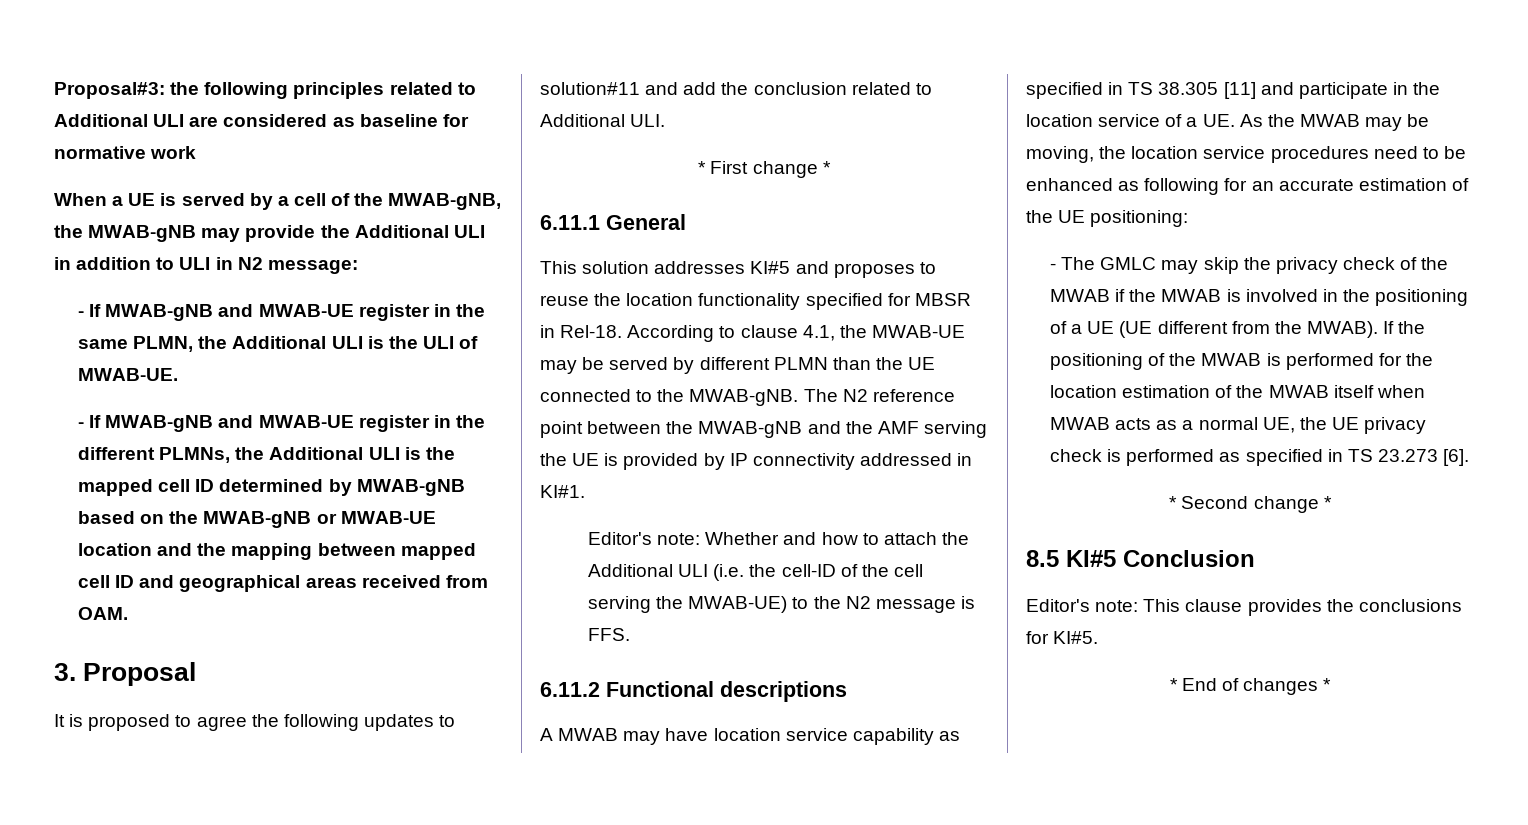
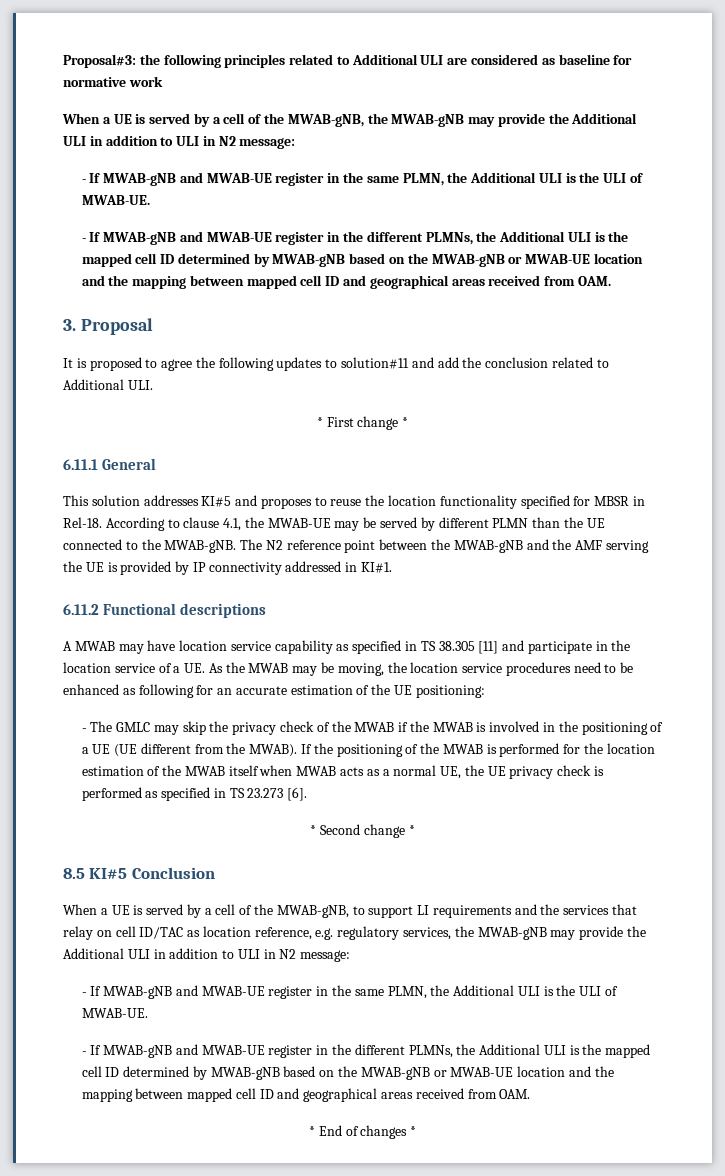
- Editor's note: Whether and how to attach the Additional ULI (i.e. the cell-ID of the cell serving the MWAB-UE) to the N2 message is FFS.
- Editor's note: This clause provides the conclusions for KI#5.
+ When a UE is served by a cell of the MWAB-gNB, to support LI requirements and the services that relay on cell ID/TAC as location reference, e.g. regulatory services, the MWAB-gNB may provide the Additional ULI in addition to ULI in N2 message:
+ - If MWAB-gNB and MWAB-UE register in the same PLMN, the Additional ULI is the ULI of MWAB-UE.
+ - If MWAB-gNB and MWAB-UE register in the different PLMNs, the Additional ULI is the mapped cell ID determined by MWAB-gNB based on the MWAB-gNB or MWAB-UE location and the mapping between mapped cell ID and geographical areas received from OAM.

